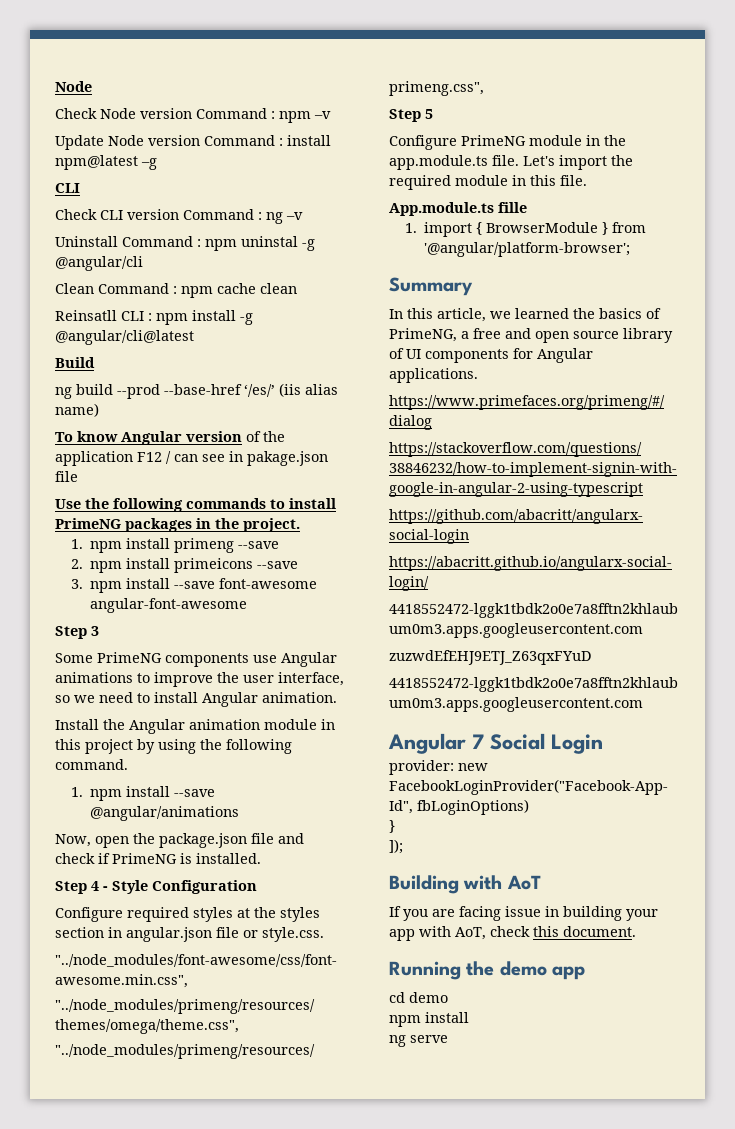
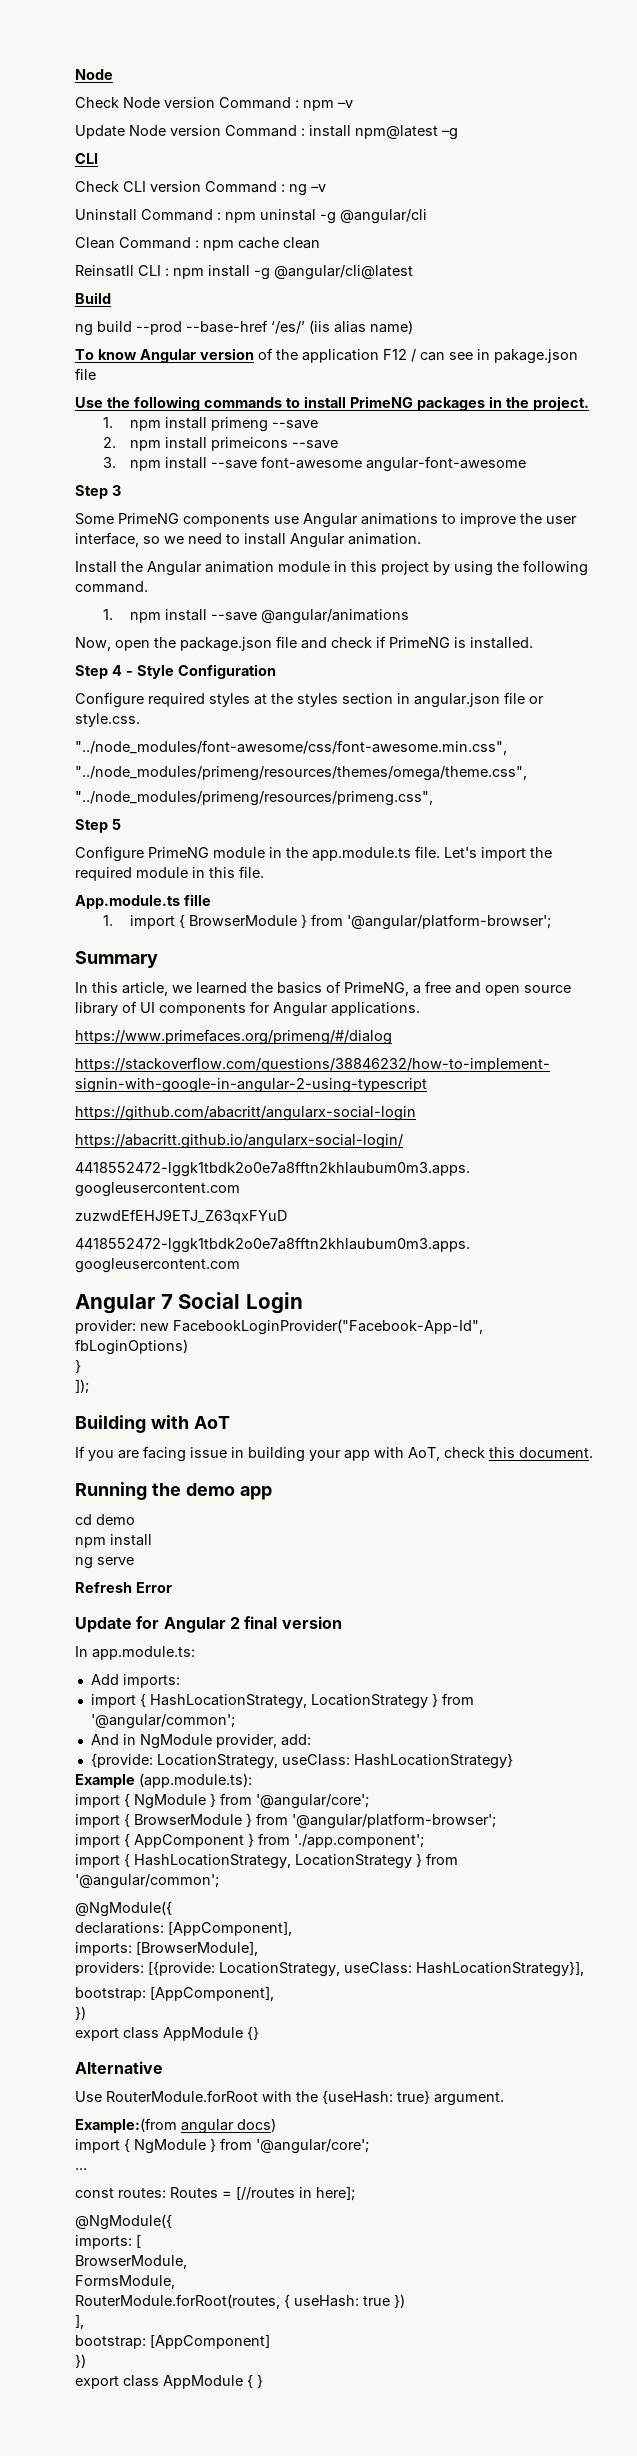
+ Refresh Error
+ Update for Angular 2 final version
+ In app.module.ts:
+ Add imports:
+ import { HashLocationStrategy, LocationStrategy } from '@angular/common';
+ And in NgModule provider, add:
+ {provide: LocationStrategy, useClass: HashLocationStrategy}
+ Example (app.module.ts):
+ import { NgModule } from '@angular/core';
+ import { BrowserModule } from '@angular/platform-browser';
+ import { AppComponent } from './app.component';
+ import { HashLocationStrategy, LocationStrategy } from '@angular/common';
+ @NgModule({
+ declarations: [AppComponent],
+ imports: [BrowserModule],
+ providers: [{provide: LocationStrategy, useClass: HashLocationStrategy}],
+ bootstrap: [AppComponent],
+ })
+ export class AppModule {}
+ Alternative
+ Use RouterModule.forRoot with the {useHash: true} argument.
+ Example:(from angular docs)
+ import { NgModule } from '@angular/core';
+ ...
+ const routes: Routes = [//routes in here];
+ @NgModule({
+ imports: [
+ BrowserModule,
+ FormsModule,
+ RouterModule.forRoot(routes, { useHash: true })
+ ],
+ bootstrap: [AppComponent]
+ })
+ export class AppModule { }

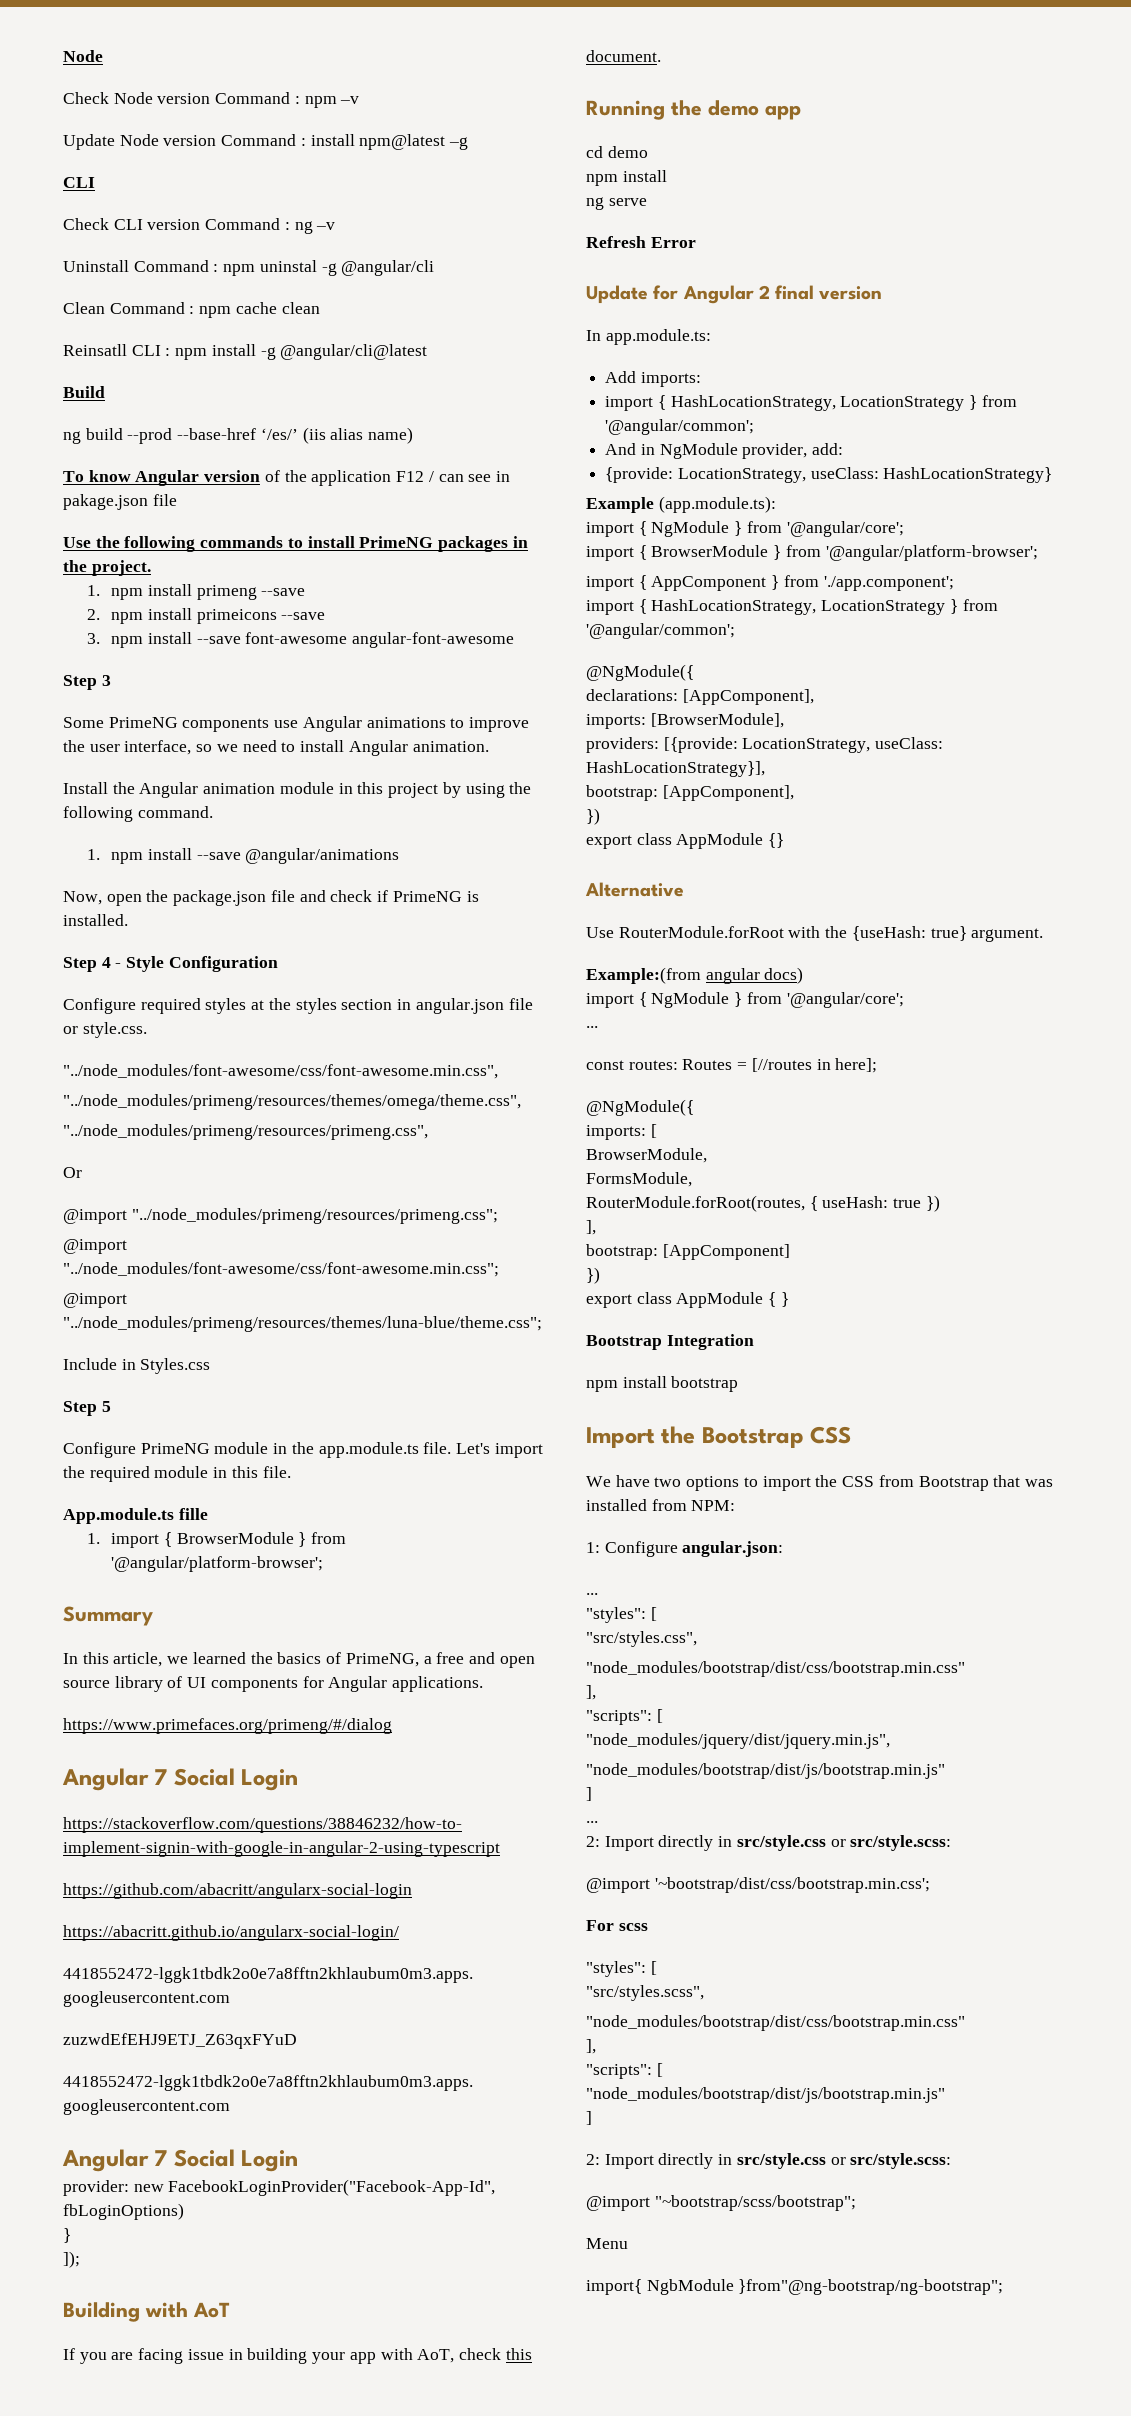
+ Or
+ @import "../node_modules/primeng/resources/primeng.css";
+ @import "../node_modules/font-awesome/css/font-awesome.min.css";
+ @import "../node_modules/primeng/resources/themes/luna-blue/theme.css";
+ Include in Styles.css
  https://www.primefaces.org/primeng/#/dialog
+ Angular 7 Social Login
+ Bootstrap Integration
+ npm install bootstrap
+ Import the Bootstrap CSS
+ We have two options to import the CSS from Bootstrap that was installed from NPM:
+ 1: Configure angular.json:
+ ...
+ "styles": [
+ "src/styles.css",
+ "node_modules/bootstrap/dist/css/bootstrap.min.css"
+ ],
+ "scripts": [
+ "node_modules/jquery/dist/jquery.min.js",
+ "node_modules/bootstrap/dist/js/bootstrap.min.js"
+ ]
+ ...
+ 2: Import directly in src/style.css or src/style.scss:
+ @import '~bootstrap/dist/css/bootstrap.min.css';
+ For scss
+ "styles": [
+ "src/styles.scss",
+ "node_modules/bootstrap/dist/css/bootstrap.min.css"
+ ],
+ "scripts": [
+ "node_modules/bootstrap/dist/js/bootstrap.min.js"
+ ]
+ 2: Import directly in src/style.css or src/style.scss:
+ @import "~bootstrap/scss/bootstrap";
+ Menu
+ import{ NgbModule }from"@ng-bootstrap/ng-bootstrap";

